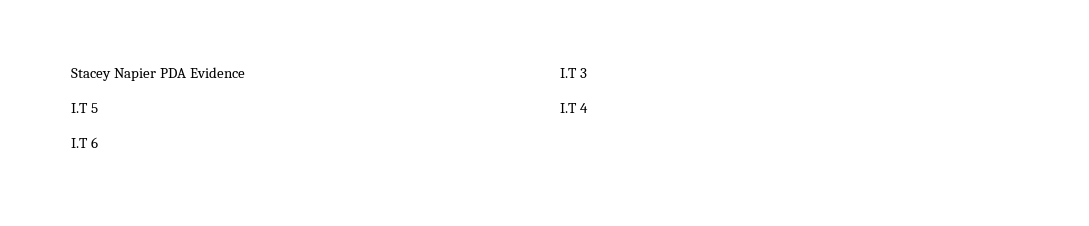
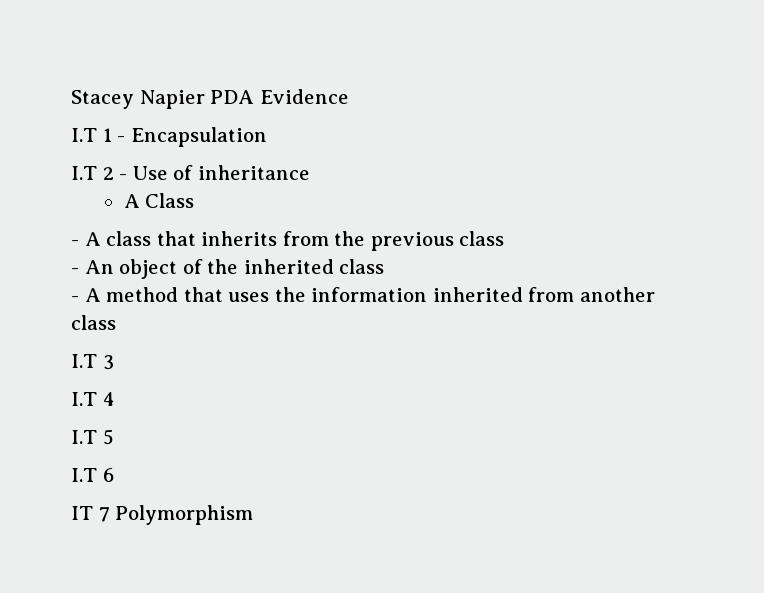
+ I.T 1 - Encapsulation
+ I.T 2 - Use of inheritance
+ A Class
+ - A class that inherits from the previous class
+ - An object of the inherited class
+ - A method that uses the information inherited from another class
+ I.T 3
+ I.T 4
- I.T 3
- I.T 4
+ IT 7 Polymorphism

